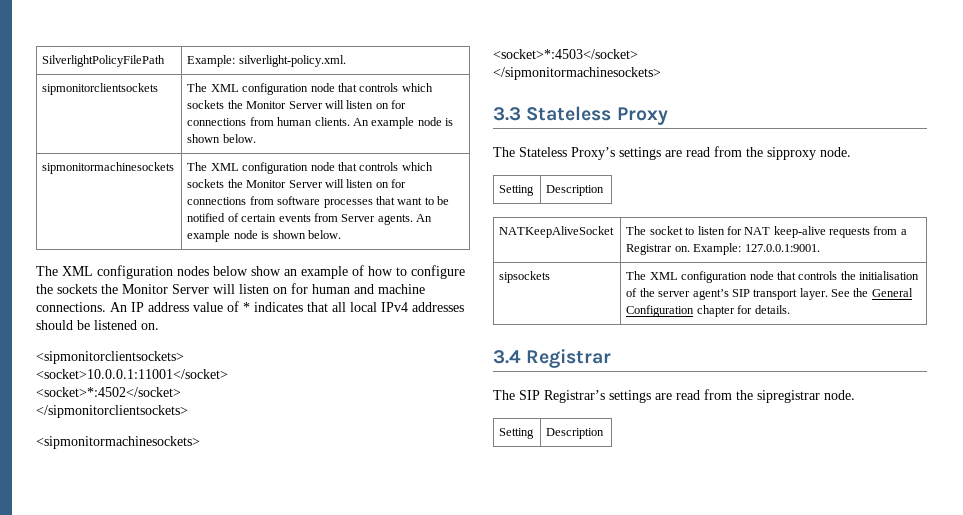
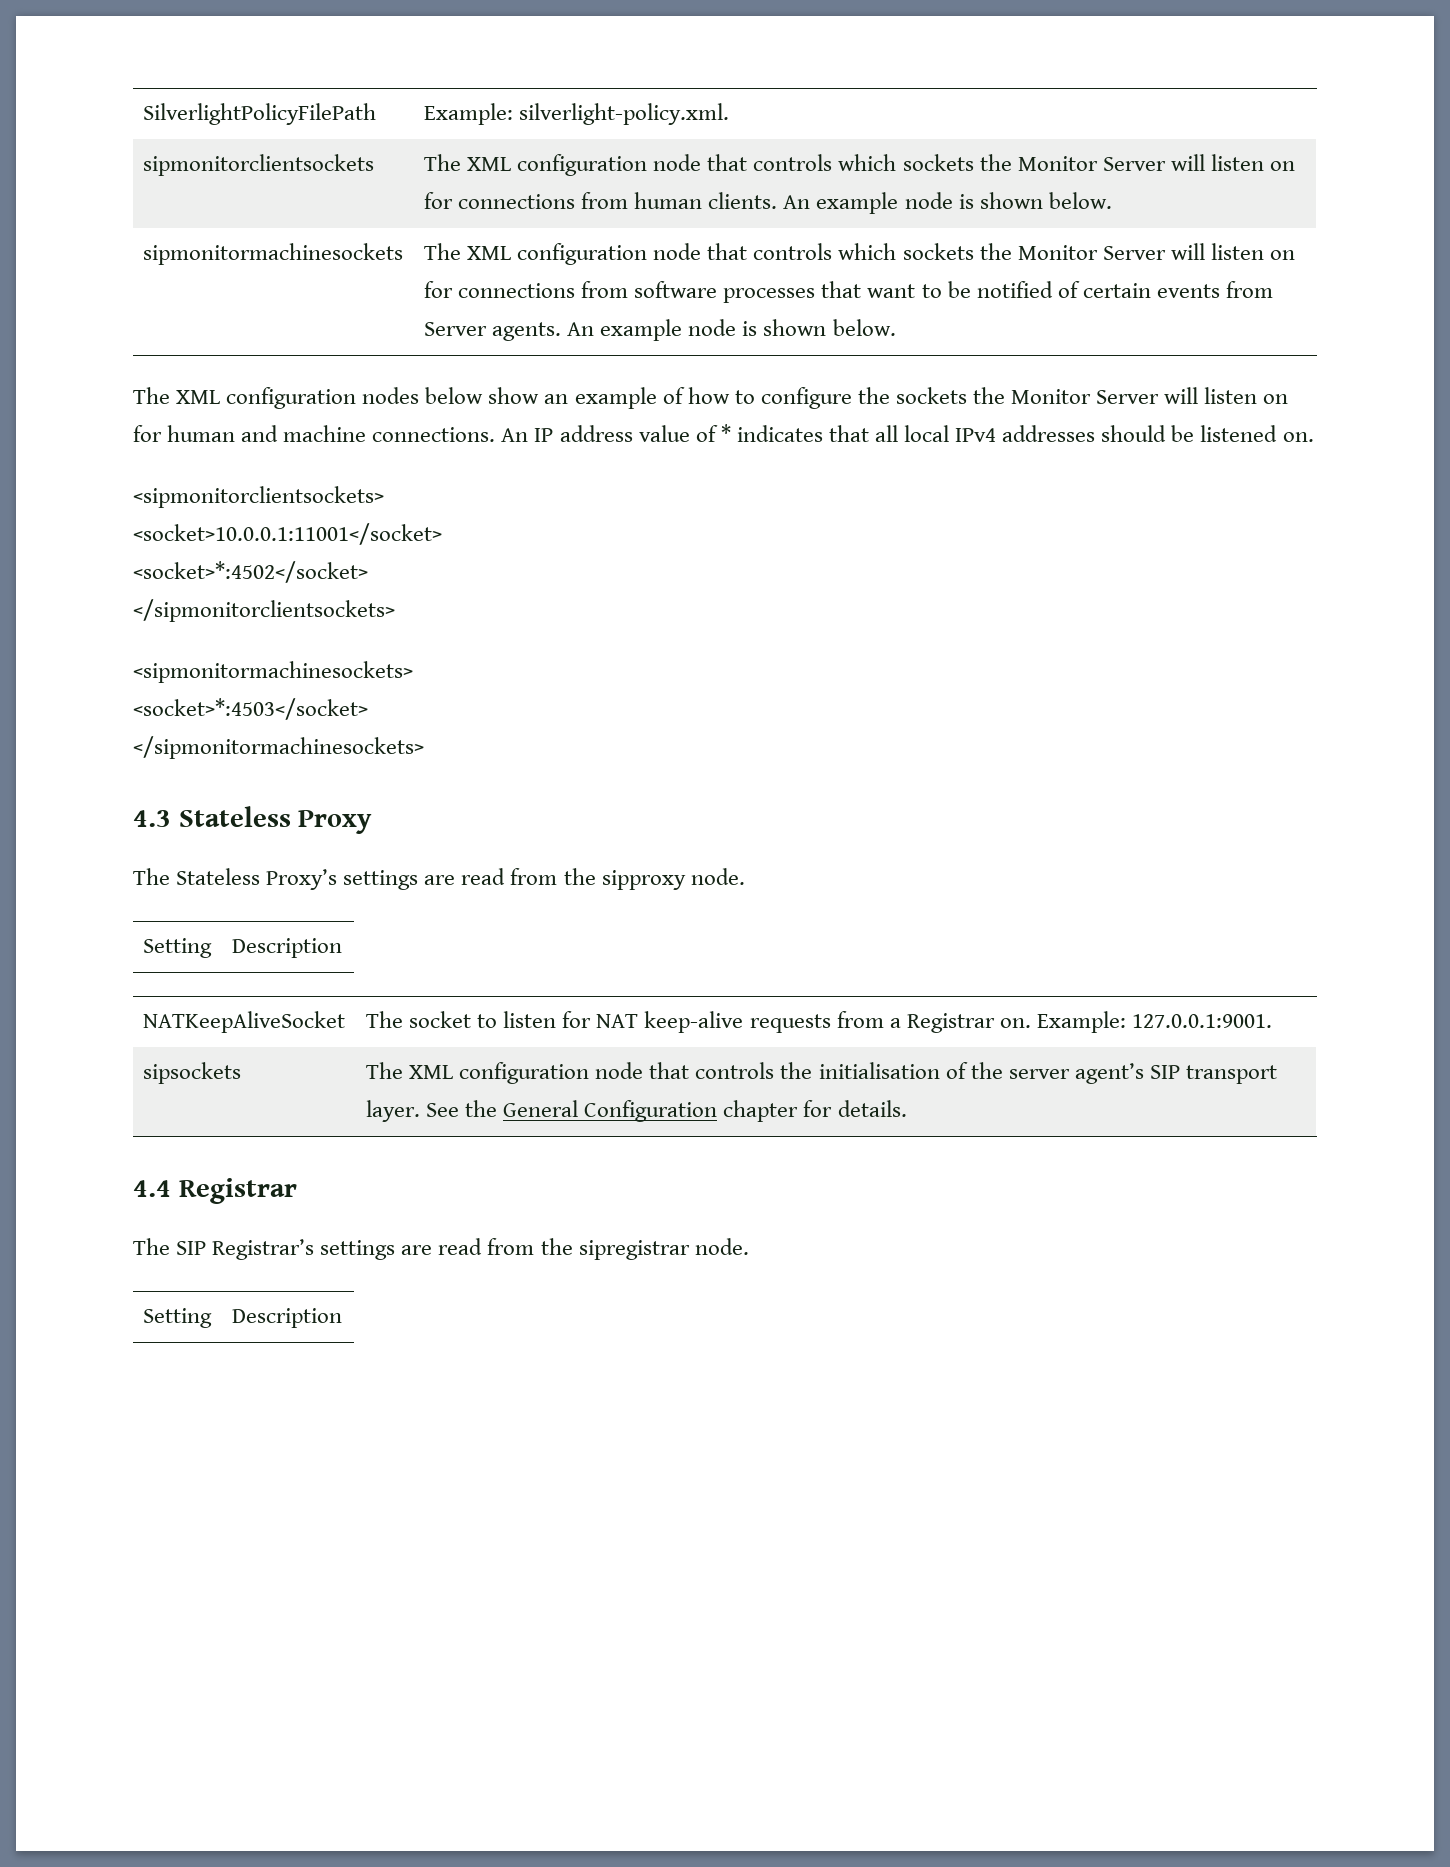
- 3.3 Stateless Proxy
+ 4.3 Stateless Proxy
- 3.4 Registrar
+ 4.4 Registrar

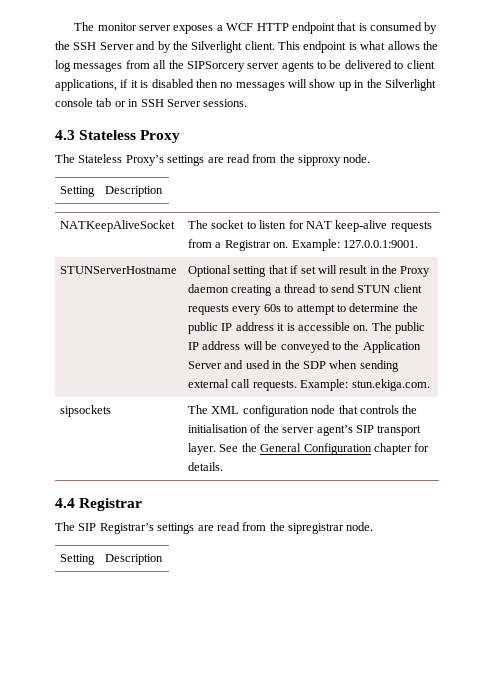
- SilverlightPolicyFilePath | Example: silverlight-policy.xml.
- sipmonitorclientsockets | The XML configuration node that controls which sockets the Monitor Server will listen on for connections from human clients. An example node is shown below.
- sipmonitormachinesockets | The XML configuration node that controls which sockets the Monitor Server will listen on for connections from software processes that want to be notified of certain events from Server agents. An example node is shown below.
- The XML configuration nodes below show an example of how to configure the sockets the Monitor Server will listen on for human and machine connections. An IP address value of * indicates that all local IPv4 addresses should be listened on.
- <sipmonitorclientsockets>
- <socket>10.0.0.1:11001</socket>
- <socket>*:4502</socket>
- </sipmonitorclientsockets>
- <sipmonitormachinesockets>
- <socket>*:4503</socket>
- </sipmonitormachinesockets>
+ The monitor server exposes a WCF HTTP endpoint that is consumed by the SSH Server and by the Silverlight client. This endpoint is what allows the log messages from all the SIPSorcery server agents to be delivered to client applications, if it is disabled then no messages will show up in the Silverlight console tab or in SSH Server sessions.
+ STUNServerHostname | Optional setting that if set will result in the Proxy daemon creating a thread to send STUN client requests every 60s to attempt to determine the public IP address it is accessible on. The public IP address will be conveyed to the Application Server and used in the SDP when sending external call requests. Example: stun.ekiga.com.

